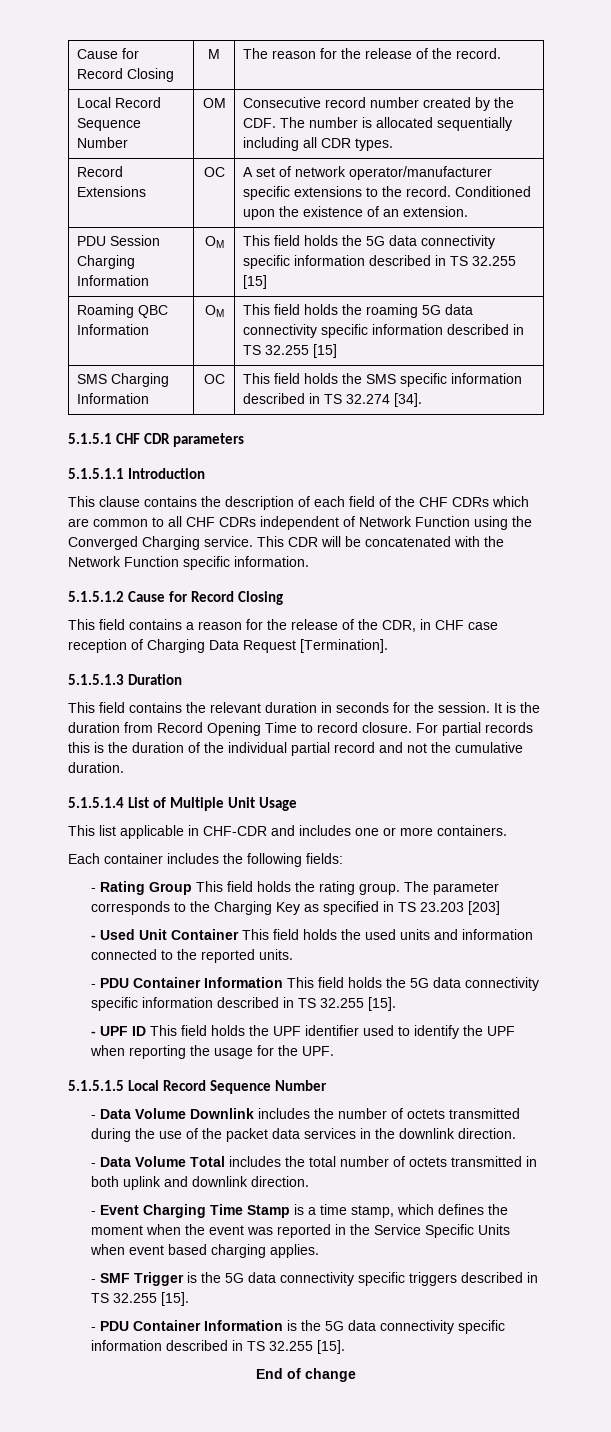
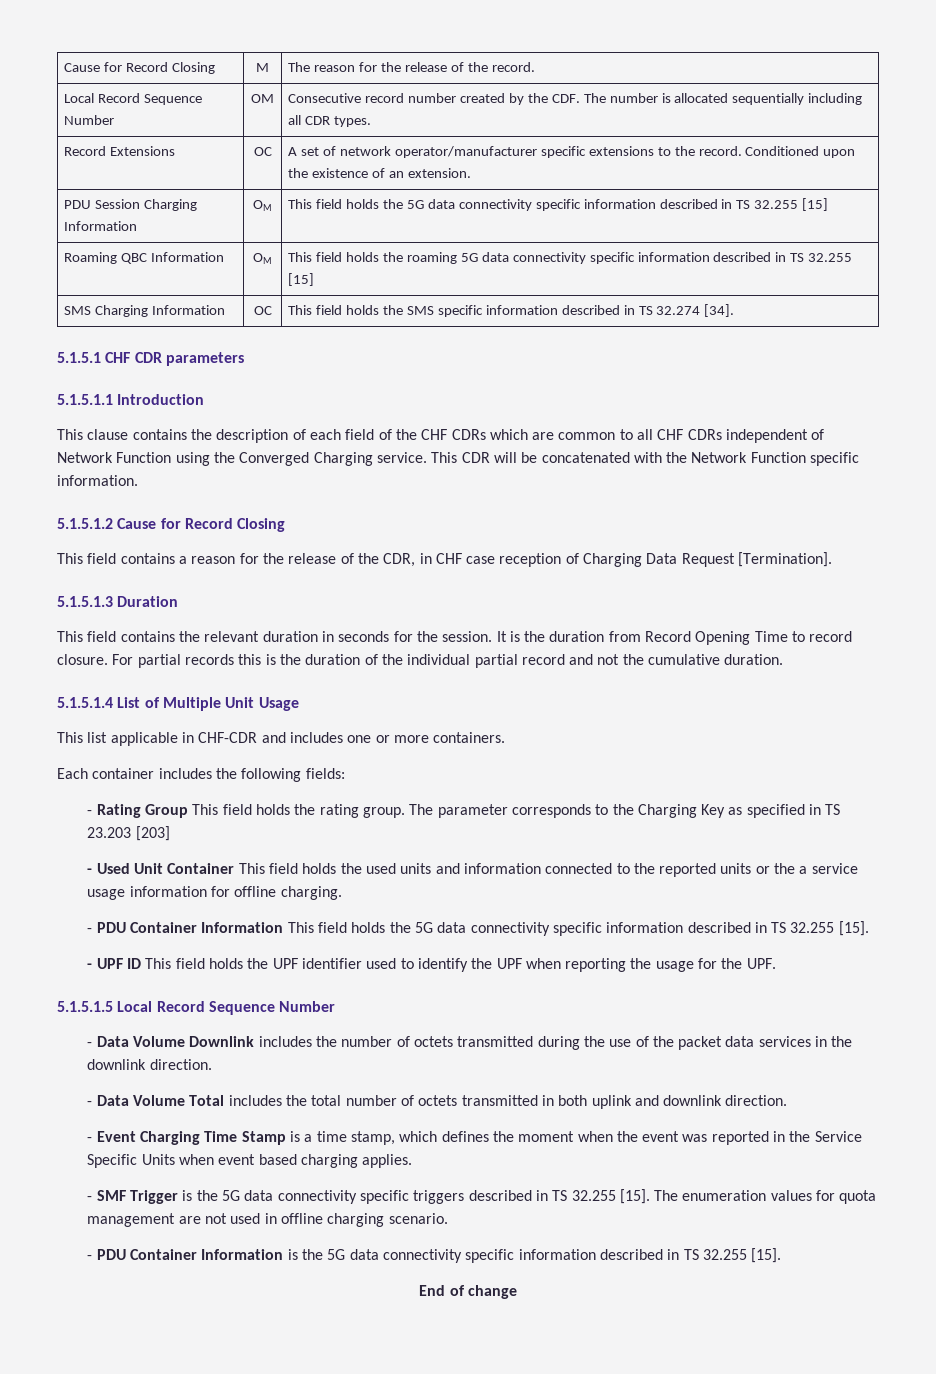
- - Used Unit Container This field holds the used units and information connected to the reported units.
+ - Used Unit Container This field holds the used units and information connected to the reported units or the a service usage information for offline charging.
+ The enumeration values for quota management are not used in offline charging scenario.

